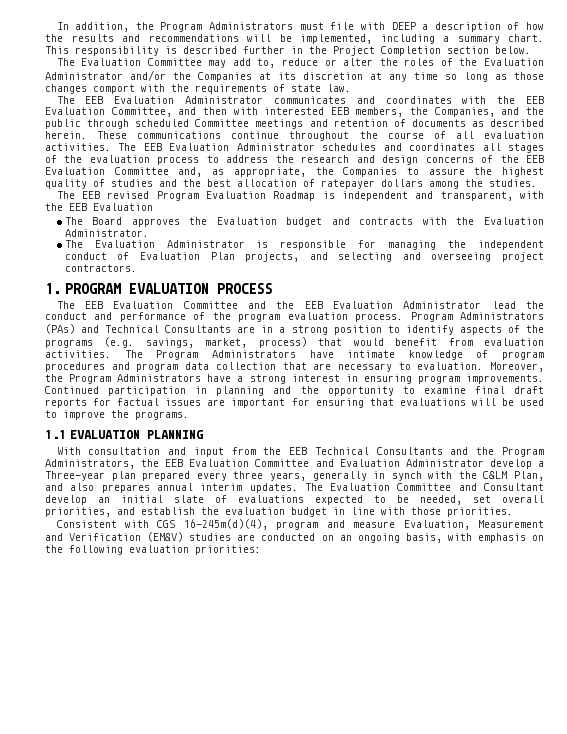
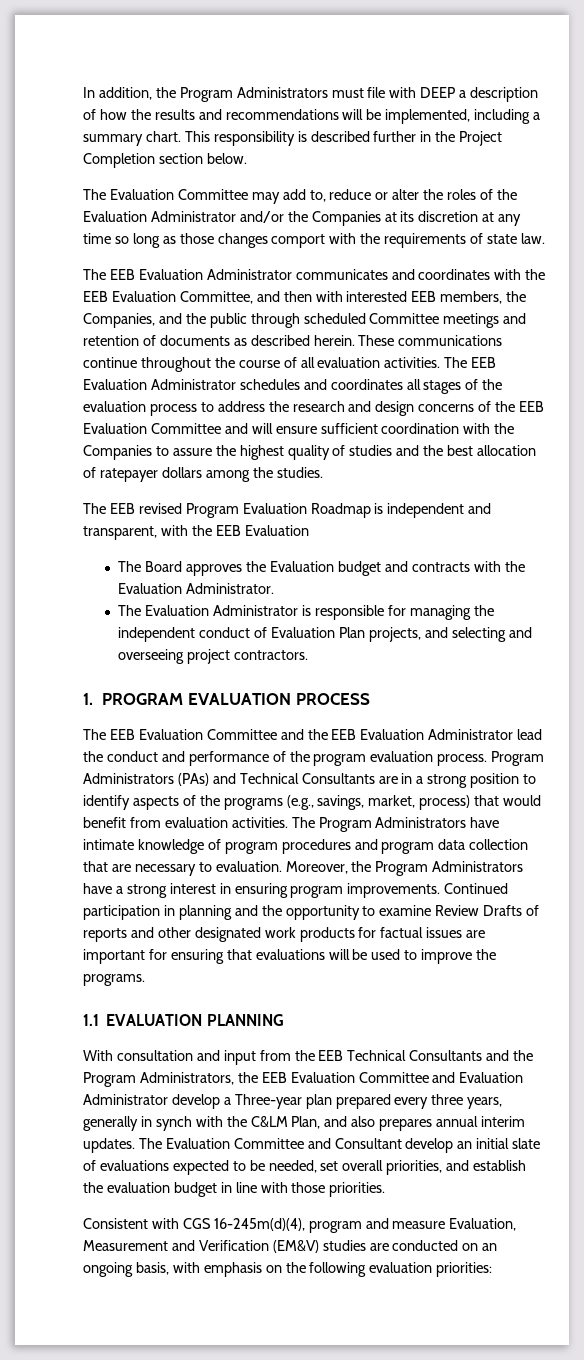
- The EEB Evaluation Administrator schedules and coordinates all stages of the evaluation process to address the research and design concerns of the EEB Evaluation Committee and, as appropriate, the Companies to assure the highest quality of studies and the best allocation of ratepayer dollars among the studies.
+ The EEB Evaluation Administrator schedules and coordinates all stages of the evaluation process to address the research and design concerns of the EEB Evaluation Committee and will ensure sufficient coordination with the Companies to assure the highest quality of studies and the best allocation of ratepayer dollars among the studies.
- Program Administrators (PAs) and Technical Consultants are in a strong position to identify aspects of the programs (e.g. savings, market, process) that would benefit from evaluation activities.
+ Program Administrators (PAs) and Technical Consultants are in a strong position to identify aspects of the programs (e.g., savings, market, process) that would benefit from evaluation activities.
- Continued participation in planning and the opportunity to examine final draft reports for factual issues are important for ensuring that evaluations will be used to improve the programs.
+ Continued participation in planning and the opportunity to examine Review Drafts of reports and other designated work products for factual issues are important for ensuring that evaluations will be used to improve the programs.

